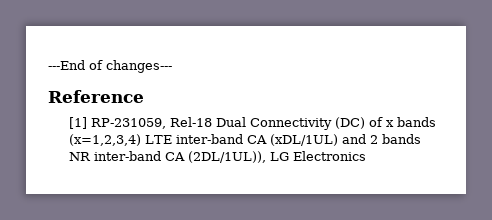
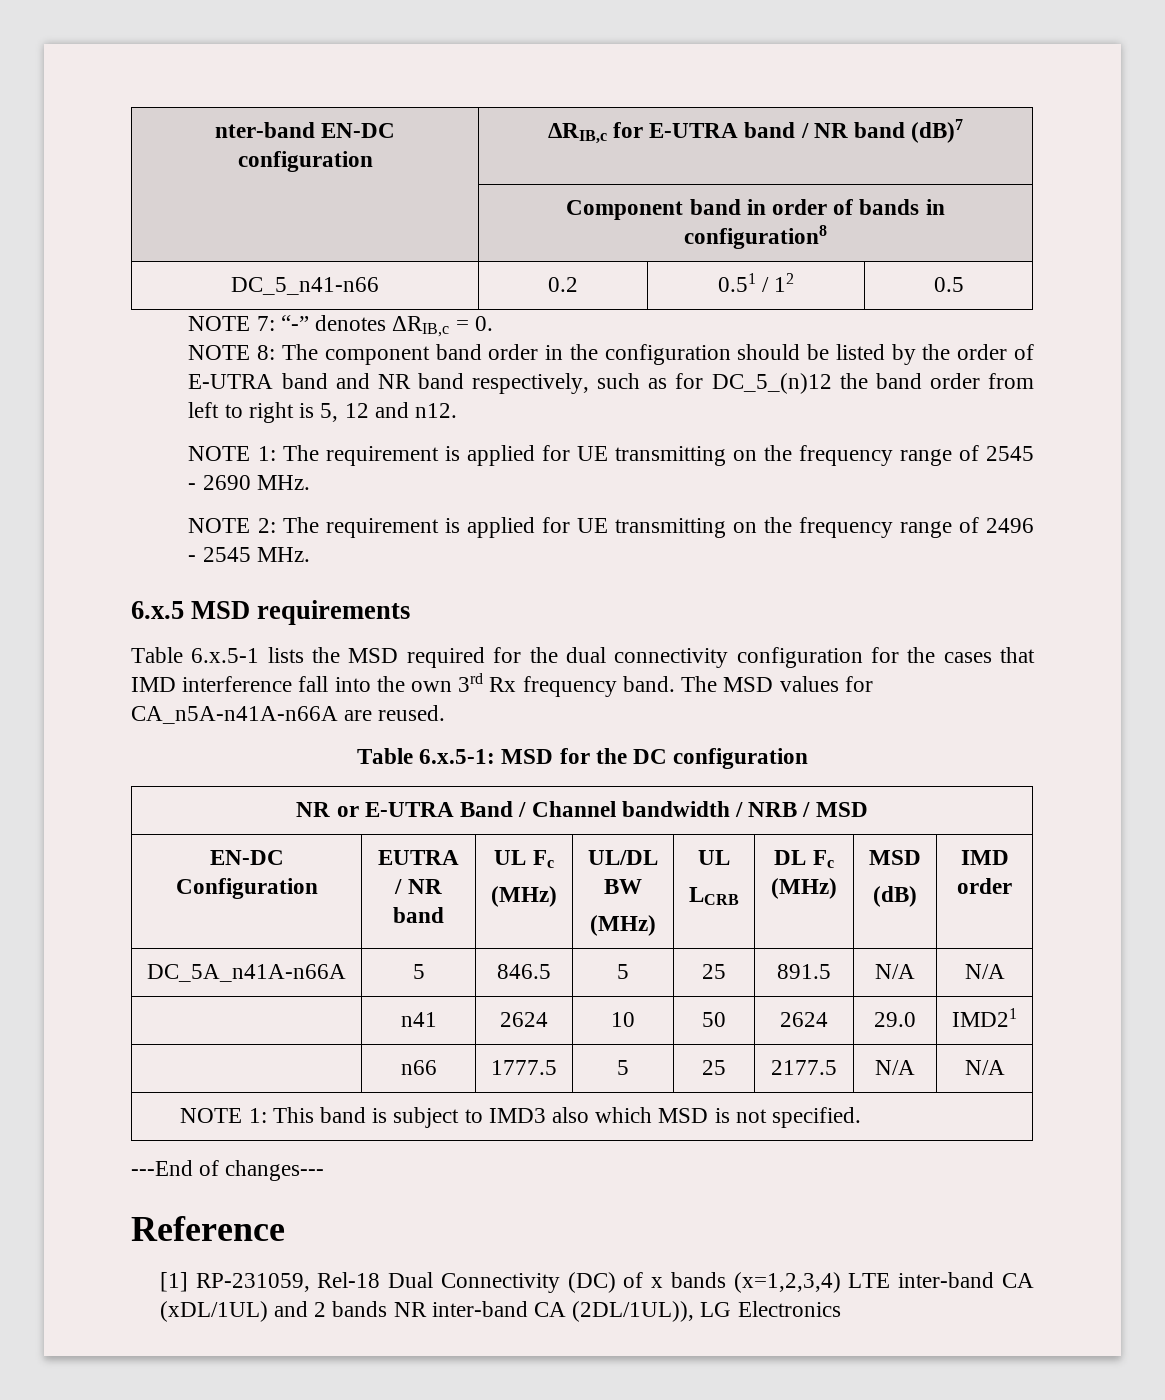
+ nter-band EN-DC configuration | ΔRIB,c for E-UTRA band / NR band (dB)7
+ | Component band in order of bands in configuration8
+ DC_5_n41-n66 | 0.2 | 0.51 / 12 | 0.5
+ NOTE 7: “-” denotes ΔRIB,c = 0.
+ NOTE 8: The component band order in the configuration should be listed by the order of E-UTRA band and NR band respectively, such as for DC_5_(n)12 the band order from left to right is 5, 12 and n12.
+ NOTE 1: The requirement is applied for UE transmitting on the frequency range of 2545 - 2690 MHz.
+ NOTE 2: The requirement is applied for UE transmitting on the frequency range of 2496 - 2545 MHz.
+ 6.x.5 MSD requirements
+ Table 6.x.5-1 lists the MSD required for the dual connectivity configuration for the cases that IMD interference fall into the own 3rd Rx frequency band. The MSD values for CA_n5A-n41A-n66A are reused.
+ Table 6.x.5-1: MSD for the DC configuration
+ NR or E-UTRA Band / Channel bandwidth / NRB / MSD
+ EN-DC Configuration | EUTRA / NR band | UL Fc
+ (MHz) | UL/DL BW
+ (MHz) | UL
+ LCRB | DL Fc (MHz) | MSD
+ (dB) | IMD order
+ DC_5A_n41A-n66A | 5 | 846.5 | 5 | 25 | 891.5 | N/A | N/A
+ | n41 | 2624 | 10 | 50 | 2624 | 29.0 | IMD21
+ | n66 | 1777.5 | 5 | 25 | 2177.5 | N/A | N/A
+ NOTE 1: This band is subject to IMD3 also which MSD is not specified.

